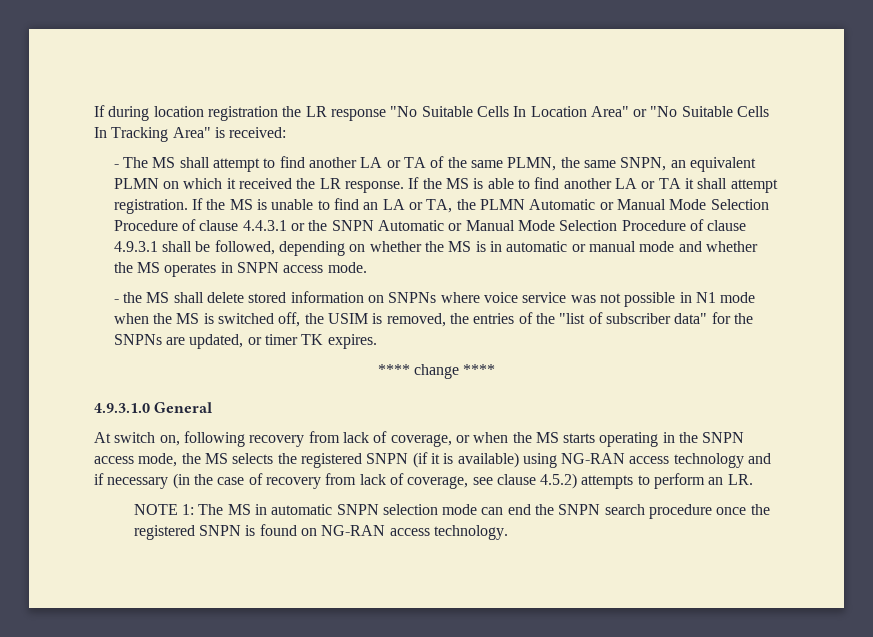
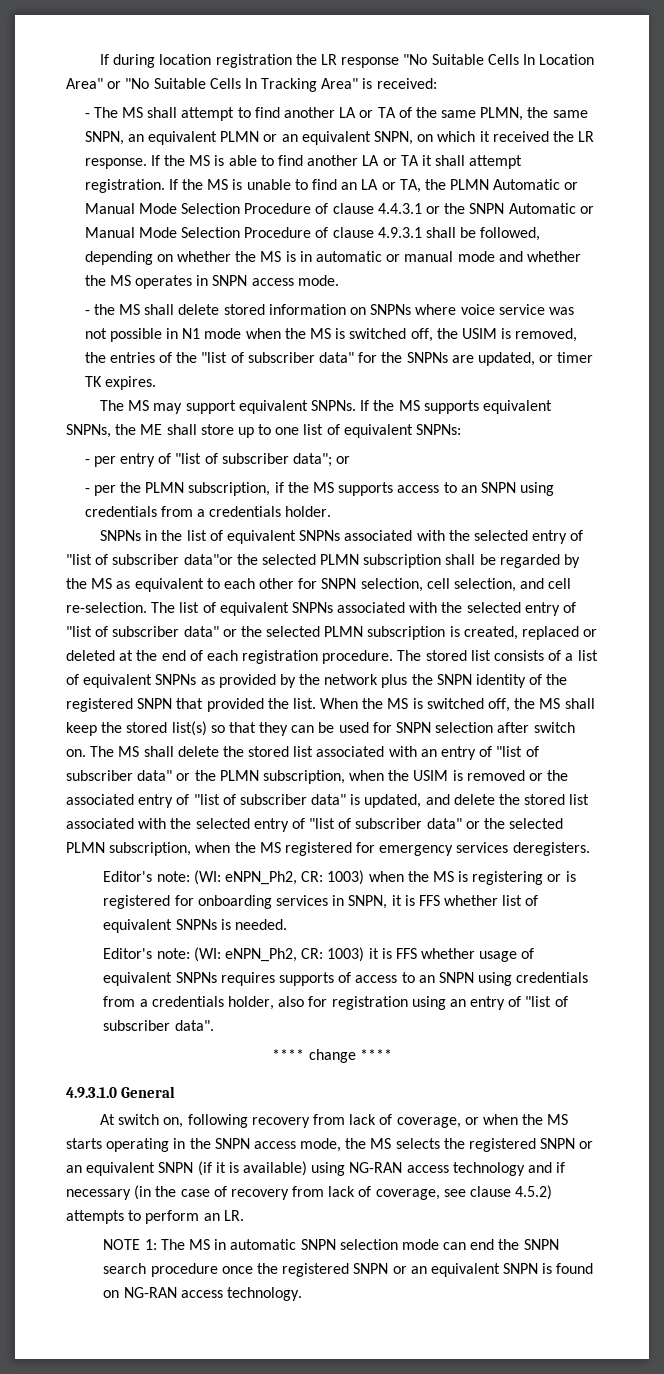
- - The MS shall attempt to find another LA or TA of the same PLMN, the same SNPN, an equivalent PLMN on which it received the LR response.
+ - The MS shall attempt to find another LA or TA of the same PLMN, the same SNPN, an equivalent PLMN or an equivalent SNPN, on which it received the LR response.
+ The MS may support equivalent SNPNs. If the MS supports equivalent SNPNs, the ME shall store up to one list of equivalent SNPNs:
+ - per entry of "list of subscriber data"; or
+ - per the PLMN subscription, if the MS supports access to an SNPN using credentials from a credentials holder.
+ SNPNs in the list of equivalent SNPNs associated with the selected entry of "list of subscriber data"or the selected PLMN subscription shall be regarded by the MS as equivalent to each other for SNPN selection, cell selection, and cell re-selection. The list of equivalent SNPNs associated with the selected entry of "list of subscriber data" or the selected PLMN subscription is created, replaced or deleted at the end of each registration procedure. The stored list consists of a list of equivalent SNPNs as provided by the network plus the SNPN identity of the registered SNPN that provided the list. When the MS is switched off, the MS shall keep the stored list(s) so that they can be used for SNPN selection after switch on. The MS shall delete the stored list associated with an entry of "list of subscriber data" or the PLMN subscription, when the USIM is removed or the associated entry of "list of subscriber data" is updated, and delete the stored list associated with the selected entry of "list of subscriber data" or the selected PLMN subscription, when the MS registered for emergency services deregisters.
+ Editor's note: (WI: eNPN_Ph2, CR: 1003) when the MS is registering or is registered for onboarding services in SNPN, it is FFS whether list of equivalent SNPNs is needed.
+ Editor's note: (WI: eNPN_Ph2, CR: 1003) it is FFS whether usage of equivalent SNPNs requires supports of access to an SNPN using credentials from a credentials holder, also for registration using an entry of "list of subscriber data".
- At switch on, following recovery from lack of coverage, or when the MS starts operating in the SNPN access mode, the MS selects the registered SNPN (if it is available) using NG-RAN access technology and if necessary (in the case of recovery from lack of coverage, see clause 4.5.2) attempts to perform an LR.
+ At switch on, following recovery from lack of coverage, or when the MS starts operating in the SNPN access mode, the MS selects the registered SNPN or an equivalent SNPN (if it is available) using NG-RAN access technology and if necessary (in the case of recovery from lack of coverage, see clause 4.5.2) attempts to perform an LR.
- NOTE 1: The MS in automatic SNPN selection mode can end the SNPN search procedure once the registered SNPN is found on NG-RAN access technology.
+ NOTE 1: The MS in automatic SNPN selection mode can end the SNPN search procedure once the registered SNPN or an equivalent SNPN is found on NG-RAN access technology.

